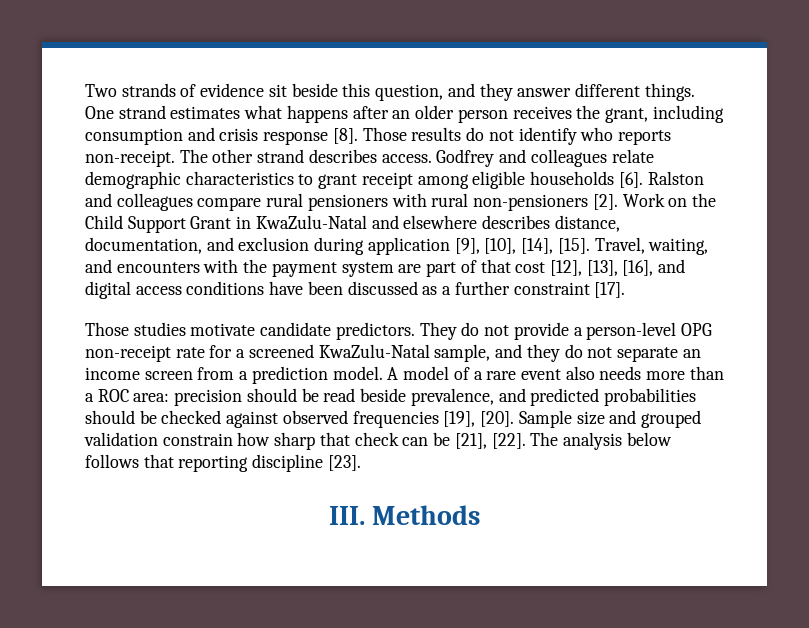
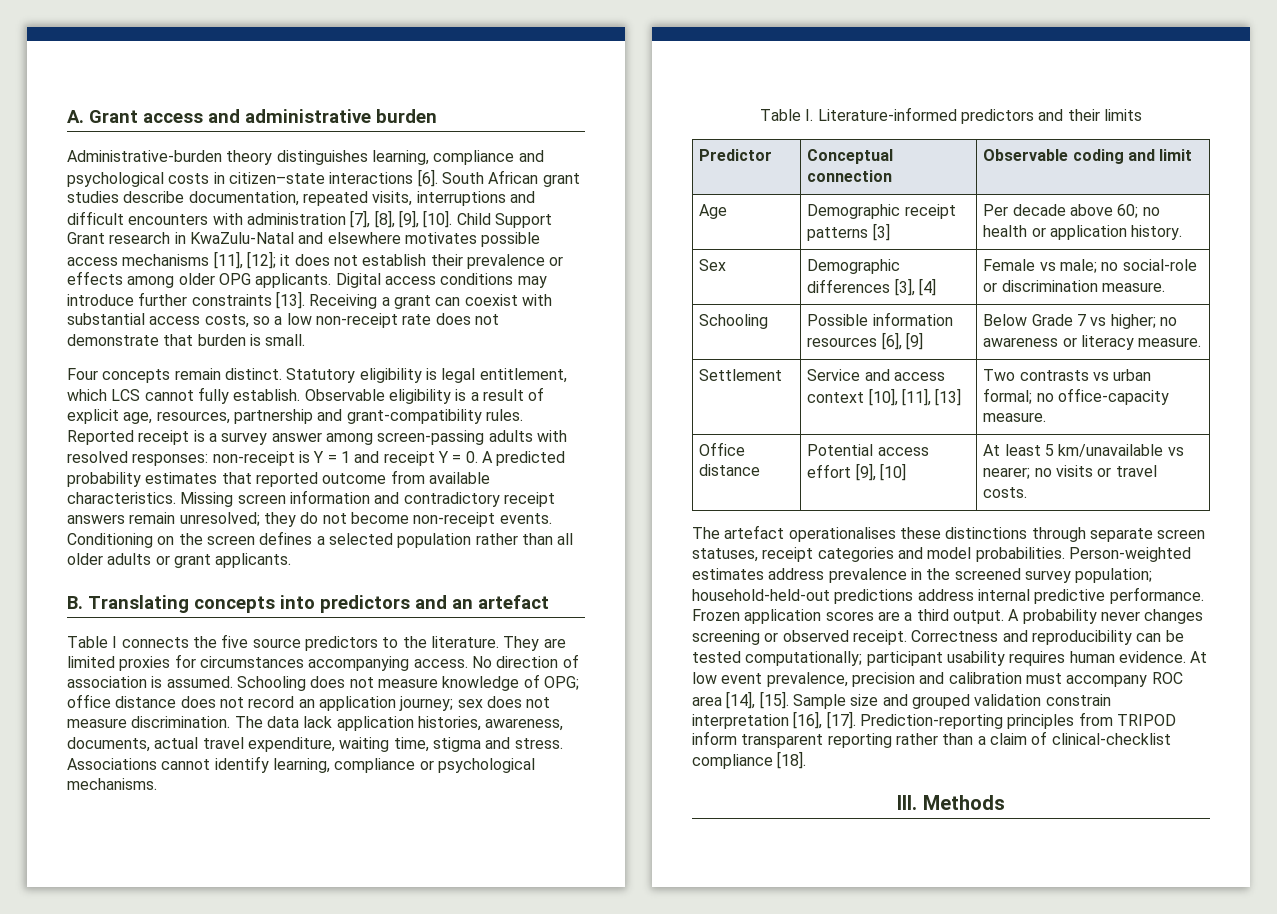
- Two strands of evidence sit beside this question, and they answer different things. One strand estimates what happens after an older person receives the grant, including consumption and crisis response [8]. Those results do not identify who reports non-receipt. The other strand describes access. Godfrey and colleagues relate demographic characteristics to grant receipt among eligible households [6]. Ralston and colleagues compare rural pensioners with rural non-pensioners [2]. Work on the Child Support Grant in KwaZulu-Natal and elsewhere describes distance, documentation, and exclusion during application [9], [10], [14], [15]. Travel, waiting, and encounters with the payment system are part of that cost [12], [13], [16], and digital access conditions have been discussed as a further constraint [17].
- Those studies motivate candidate predictors. They do not provide a person-level OPG non-receipt rate for a screened KwaZulu-Natal sample, and they do not separate an income screen from a prediction model. A model of a rare event also needs more than a ROC area: precision should be read beside prevalence, and predicted probabilities should be checked against observed frequencies [19], [20].
+ A. Grant access and administrative burden
+ Administrative-burden theory distinguishes learning, compliance and psychological costs in citizen–state interactions [6]. South African grant studies describe documentation, repeated visits, interruptions and difficult encounters with administration [7], [8], [9], [10]. Child Support Grant research in KwaZulu-Natal and elsewhere motivates possible access mechanisms [11], [12]; it does not establish their prevalence or effects among older OPG applicants. Digital access conditions may introduce further constraints [13]. Receiving a grant can coexist with substantial access costs, so a low non-receipt rate does not demonstrate that burden is small.
+ Four concepts remain distinct. Statutory eligibility is legal entitlement, which LCS cannot fully establish. Observable eligibility is a result of explicit age, resources, partnership and grant-compatibility rules. Reported receipt is a survey answer among screen-passing adults with resolved responses: non-receipt is Y = 1 and receipt Y = 0. A predicted probability estimates that reported outcome from available characteristics. Missing screen information and contradictory receipt answers remain unresolved; they do not become non-receipt events. Conditioning on the screen defines a selected population rather than all older adults or grant applicants.
+ B. Translating concepts into predictors and an artefact
+ Table I connects the five source predictors to the literature. They are limited proxies for circumstances accompanying access. No direction of association is assumed. Schooling does not measure knowledge of OPG; office distance does not record an application journey; sex does not measure discrimination. The data lack application histories, awareness, documents, actual travel expenditure, waiting time, stigma and stress. Associations cannot identify learning, compliance or psychological mechanisms.
+ Table I. Literature-informed predictors and their limits
+ Predictor | Conceptual connection | Observable coding and limit
+ Age | Demographic receipt patterns [3] | Per decade above 60; no health or application history.
+ Sex | Demographic differences [3], [4] | Female vs male; no social-role or discrimination measure.
+ Schooling | Possible information resources [6], [9] | Below Grade 7 vs higher; no awareness or literacy measure.
+ Settlement | Service and access context [10], [11], [13] | Two contrasts vs urban formal; no office-capacity measure.
+ Office distance | Potential access effort [9], [10] | At least 5 km/unavailable vs nearer; no visits or travel costs.
+ The artefact operationalises these distinctions through separate screen statuses, receipt categories and model probabilities. Person-weighted estimates address prevalence in the screened survey population; household-held-out predictions address internal predictive performance. Frozen application scores are a third output. A probability never changes screening or observed receipt. Correctness and reproducibility can be tested computationally; participant usability requires human evidence. At low event prevalence, precision and calibration must accompany ROC area [14], [15].
- Sample size and grouped validation constrain how sharp that check can be [21], [22]. The analysis below follows that reporting discipline [23].
+ Sample size and grouped validation constrain interpretation [16], [17]. Prediction-reporting principles from TRIPOD inform transparent reporting rather than a claim of clinical-checklist compliance [18].

